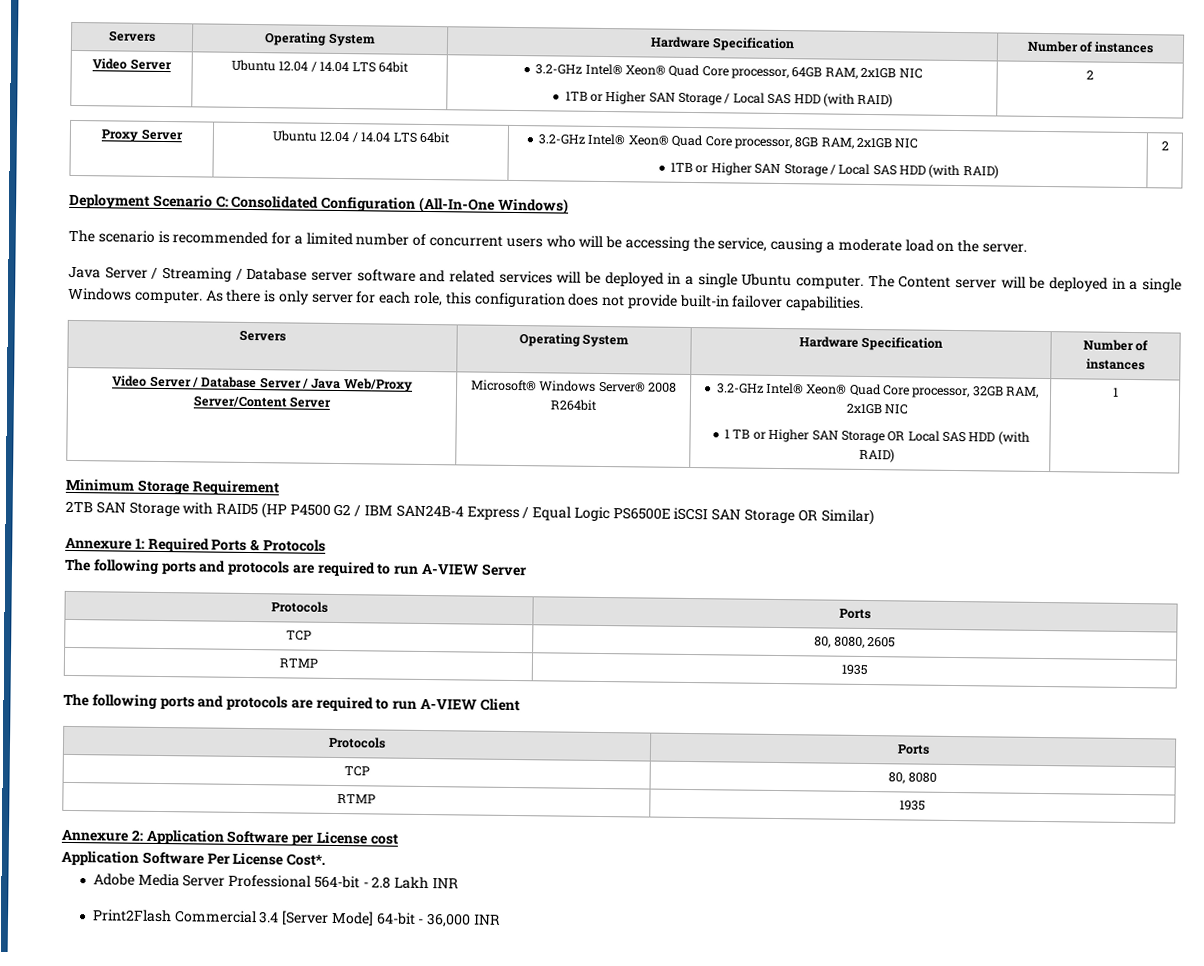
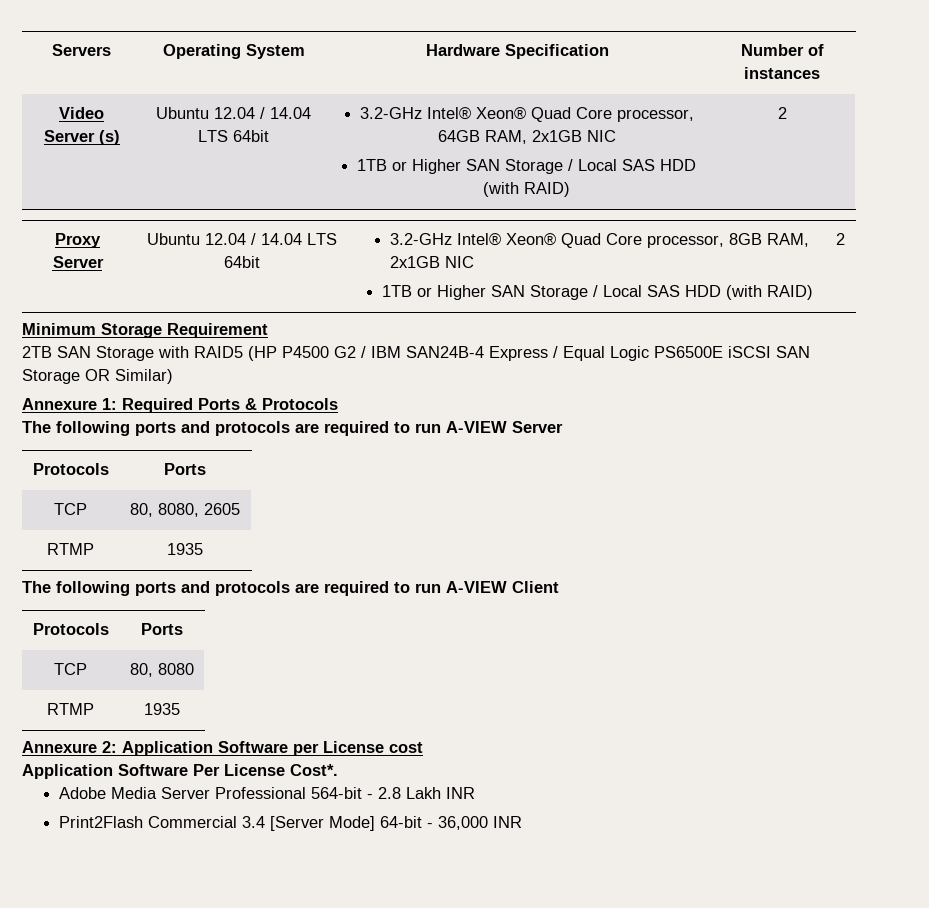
- Video Server | Ubuntu 12.04 / 14.04 LTS 64bit | 3.2-GHz Intel® Xeon® Quad Core processor, 64GB RAM, 2x1GB NIC
+ Video Server (s) | Ubuntu 12.04 / 14.04 LTS 64bit | 3.2-GHz Intel® Xeon® Quad Core processor, 64GB RAM, 2x1GB NIC
- Deployment Scenario C: Consolidated Configuration (All-In-One Windows)
- The scenario is recommended for a limited number of concurrent users who will be accessing the service, causing a moderate load on the server.
- Java Server / Streaming / Database server software and related services will be deployed in a single Ubuntu computer. The Content server will be deployed in a single Windows computer. As there is only server for each role, this configuration does not provide built-in failover capabilities.
- Servers | Operating System | Hardware Specification | Number of instances
- Video Server / Database Server / Java Web/Proxy Server/Content Server | Microsoft® Windows Server® 2008 R264bit | 3.2-GHz Intel® Xeon® Quad Core processor, 32GB RAM, 2x1GB NIC
- 1 TB or Higher SAN Storage OR Local SAS HDD (with RAID) | 1

